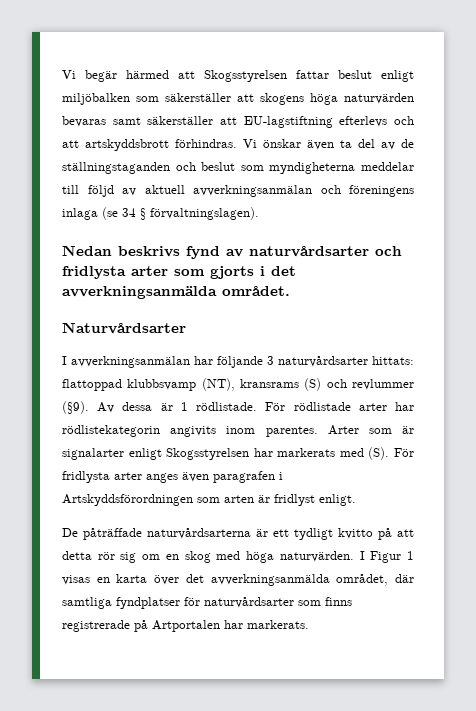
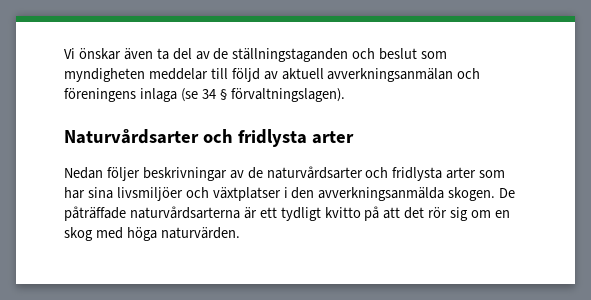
- Vi begär härmed att Skogsstyrelsen fattar beslut enligt miljöbalken som säkerställer att skogens höga naturvärden bevaras samt säkerställer att EU-lagstiftning efterlevs och att artskyddsbrott förhindras. Vi önskar även ta del av de ställningstaganden och beslut som myndigheterna meddelar till följd av aktuell avverkningsanmälan och föreningens inlaga (se 34 § förvaltningslagen).
+ Vi önskar även ta del av de ställningstaganden och beslut som myndigheten meddelar till följd av aktuell avverkningsanmälan och föreningens inlaga (se 34 § förvaltningslagen).
- Nedan beskrivs fynd av naturvårdsarter och fridlysta arter som gjorts i det avverkningsanmälda området.
- Naturvårdsarter
- I avverkningsanmälan har följande 3 naturvårdsarter hittats: flattoppad klubbsvamp (NT), kransrams (S) och revlummer (§9). Av dessa är 1 rödlistade. För rödlistade arter har rödlistekategorin angivits inom parentes. Arter som är signalarter enligt Skogsstyrelsen har markerats med (S). För fridlysta arter anges även paragrafen i Artskyddsförordningen som arten är fridlyst enligt.
- De påträffade naturvårdsarterna är ett tydligt kvitto på att detta rör sig om en skog med höga naturvärden. I Figur 1 visas en karta över det avverkningsanmälda området, där samtliga fyndplatser för naturvårdsarter som finns registrerade på Artportalen har markerats.
+ Naturvårdsarter och fridlysta arter
+ Nedan följer beskrivningar av de naturvårdsarter och fridlysta arter som har sina livsmiljöer och växtplatser i den avverkningsanmälda skogen. De påträffade naturvårdsarterna är ett tydligt kvitto på att det rör sig om en skog med höga naturvärden.

